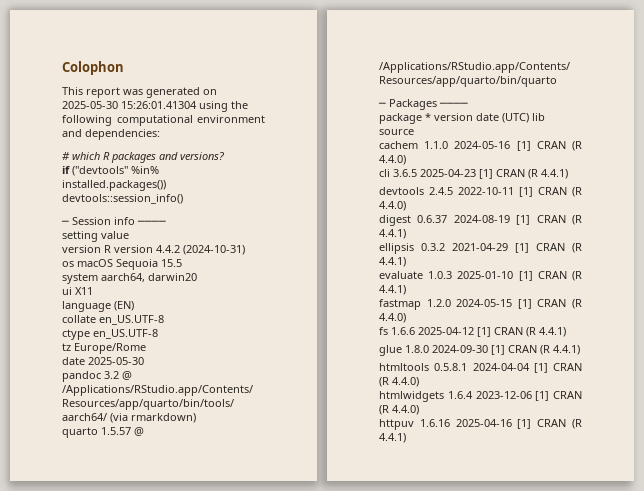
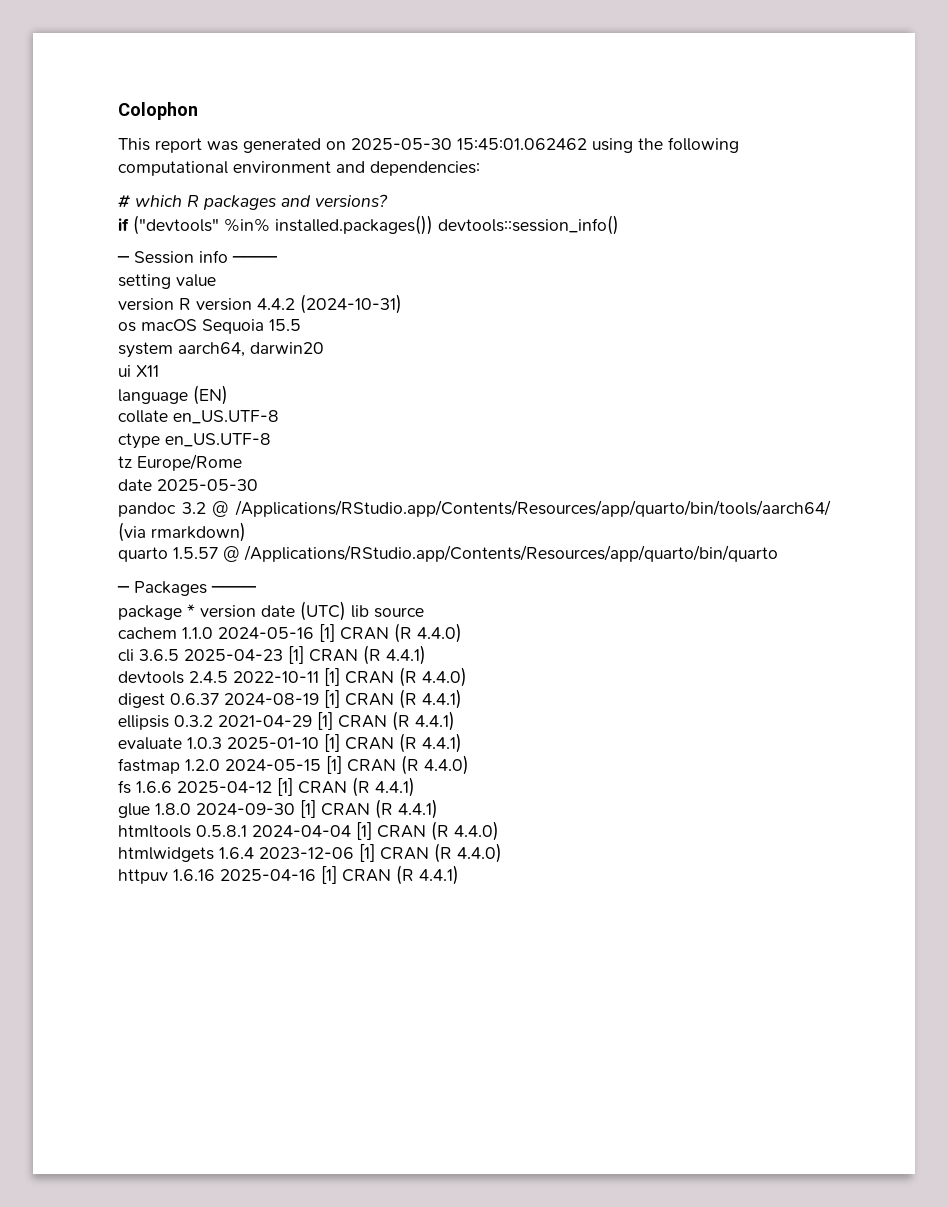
- This report was generated on 2025-05-30 15:26:01.41304 using the following computational environment and dependencies:
+ This report was generated on 2025-05-30 15:45:01.062462 using the following computational environment and dependencies:

